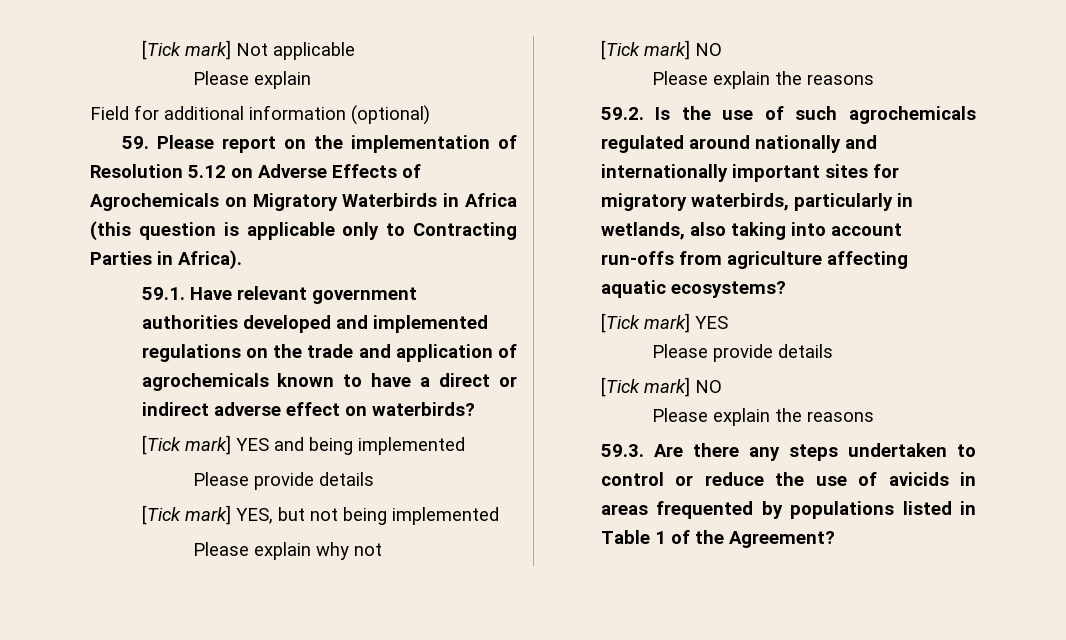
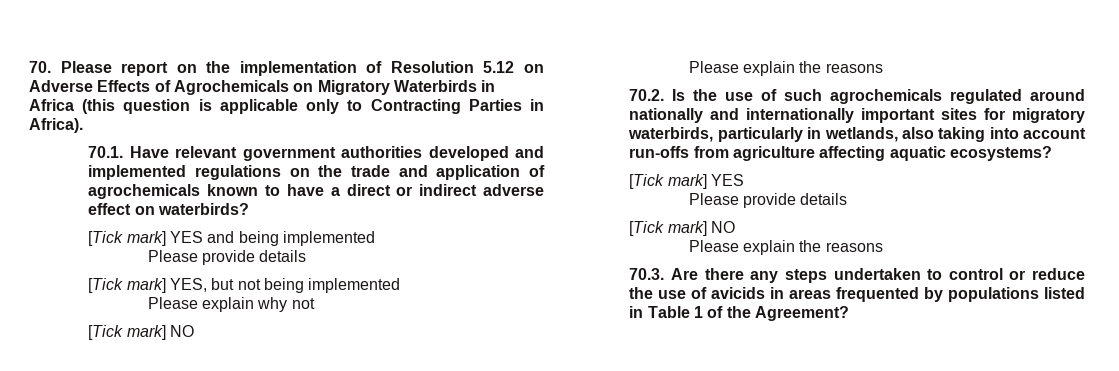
- [Tick mark] Not applicable
- Please explain
- Field for additional information (optional)
- 59. Please report on the implementation of Resolution 5.12 on Adverse Effects of Agrochemicals on Migratory Waterbirds in Africa (this question is applicable only to Contracting Parties in Africa).
+ 70. Please report on the implementation of Resolution 5.12 on Adverse Effects of Agrochemicals on Migratory Waterbirds in Africa (this question is applicable only to Contracting Parties in Africa).
- 59.1. Have relevant government authorities developed and implemented regulations on the trade and application of agrochemicals known to have a direct or indirect adverse effect on waterbirds?
+ 70.1. Have relevant government authorities developed and implemented regulations on the trade and application of agrochemicals known to have a direct or indirect adverse effect on waterbirds?
- 59.2. Is the use of such agrochemicals regulated around nationally and internationally important sites for migratory waterbirds, particularly in wetlands, also taking into account run-offs from agriculture affecting aquatic ecosystems?
+ 70.2. Is the use of such agrochemicals regulated around nationally and internationally important sites for migratory waterbirds, particularly in wetlands, also taking into account run-offs from agriculture affecting aquatic ecosystems?
- 59.3. Are there any steps undertaken to control or reduce the use of avicids in areas frequented by populations listed in Table 1 of the Agreement?
+ 70.3. Are there any steps undertaken to control or reduce the use of avicids in areas frequented by populations listed in Table 1 of the Agreement?

